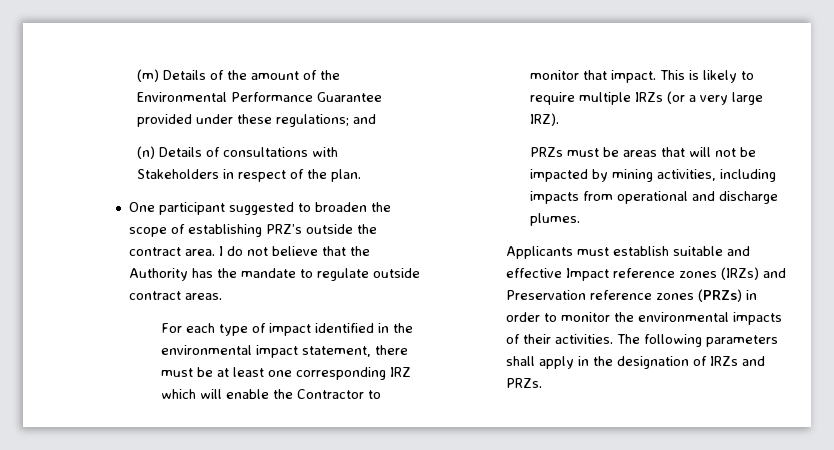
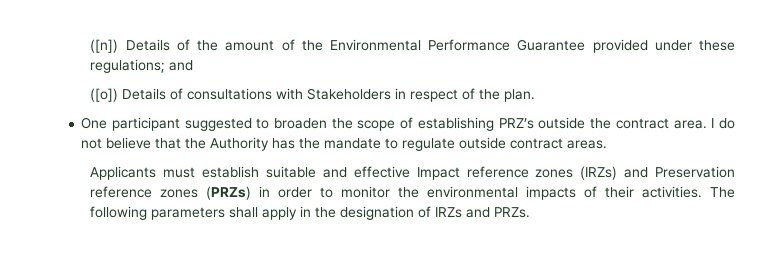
- (m) Details of the amount of the Environmental Performance Guarantee provided under these regulations; and
+ ([n]) Details of the amount of the Environmental Performance Guarantee provided under these regulations; and
- (n) Details of consultations with Stakeholders in respect of the plan.
+ ([o]) Details of consultations with Stakeholders in respect of the plan.
- For each type of impact identified in the environmental impact statement, there must be at least one corresponding IRZ which will enable the Contractor to monitor that impact. This is likely to require multiple IRZs (or a very large IRZ).
- PRZs must be areas that will not be impacted by mining activities, including impacts from operational and discharge plumes.

